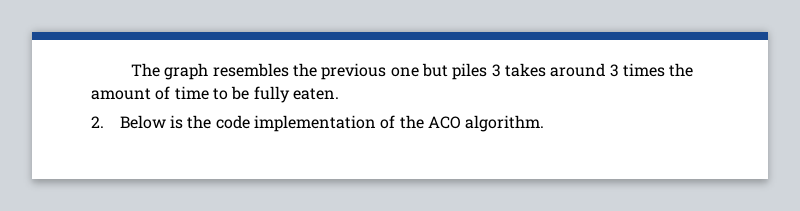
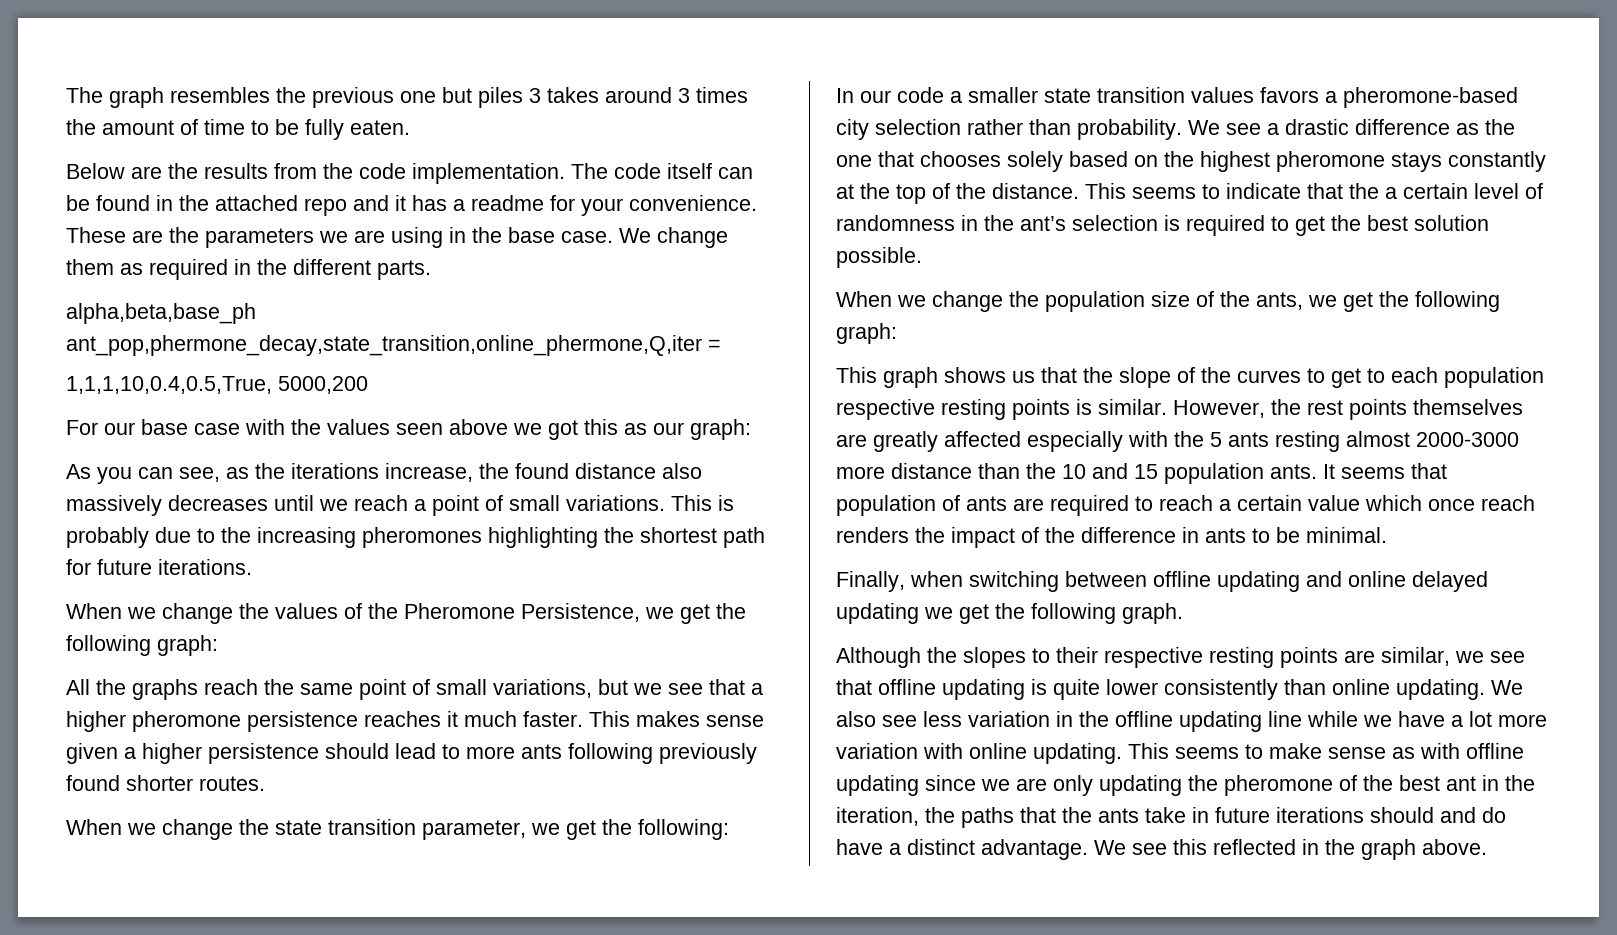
- 2. Below is the code implementation of the ACO algorithm.
+ Below are the results from the code implementation. The code itself can be found in the attached repo and it has a readme for your convenience. These are the parameters we are using in the base case. We change them as required in the different parts.
+ alpha,beta,base_ph ant_pop,phermone_decay,state_transition,online_phermone,Q,iter =
+ 1,1,1,10,0.4,0.5,True, 5000,200
+ For our base case with the values seen above we got this as our graph:
+ As you can see, as the iterations increase, the found distance also massively decreases until we reach a point of small variations. This is probably due to the increasing pheromones highlighting the shortest path for future iterations.
+ When we change the values of the Pheromone Persistence, we get the following graph:
+ All the graphs reach the same point of small variations, but we see that a higher pheromone persistence reaches it much faster. This makes sense given a higher persistence should lead to more ants following previously found shorter routes.
+ When we change the state transition parameter, we get the following:
+ In our code a smaller state transition values favors a pheromone-based city selection rather than probability. We see a drastic difference as the one that chooses solely based on the highest pheromone stays constantly at the top of the distance. This seems to indicate that the a certain level of randomness in the ant’s selection is required to get the best solution possible.
+ When we change the population size of the ants, we get the following graph:
+ This graph shows us that the slope of the curves to get to each population respective resting points is similar. However, the rest points themselves are greatly affected especially with the 5 ants resting almost 2000-3000 more distance than the 10 and 15 population ants. It seems that population of ants are required to reach a certain value which once reach renders the impact of the difference in ants to be minimal.
+ Finally, when switching between offline updating and online delayed updating we get the following graph.
+ Although the slopes to their respective resting points are similar, we see that offline updating is quite lower consistently than online updating. We also see less variation in the offline updating line while we have a lot more variation with online updating. This seems to make sense as with offline updating since we are only updating the pheromone of the best ant in the iteration, the paths that the ants take in future iterations should and do have a distinct advantage. We see this reflected in the graph above.

